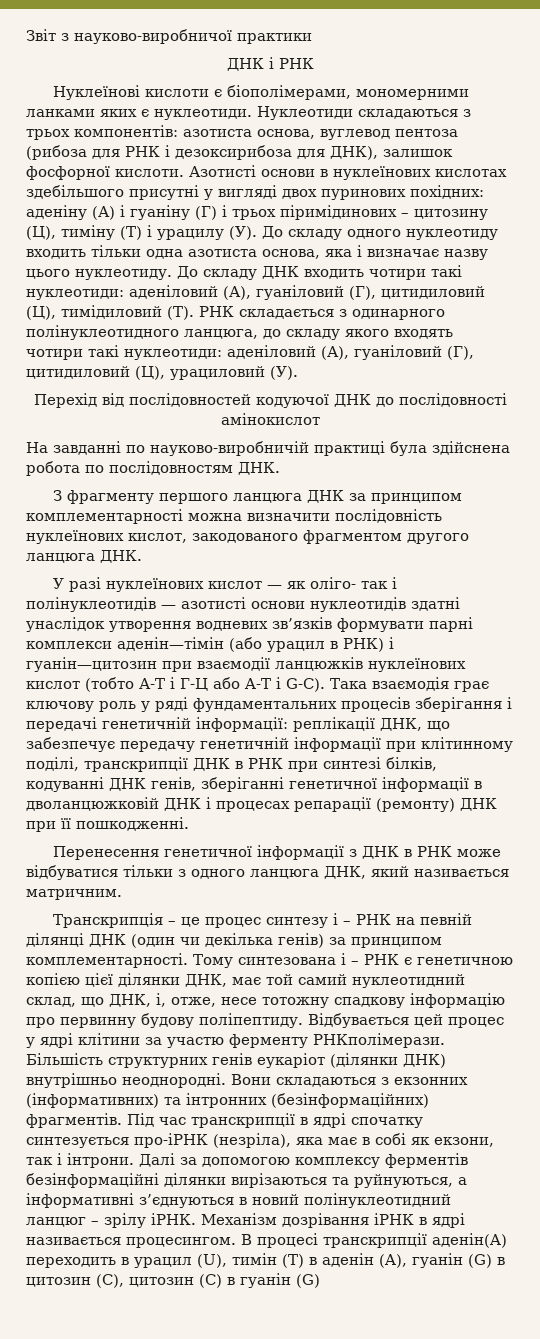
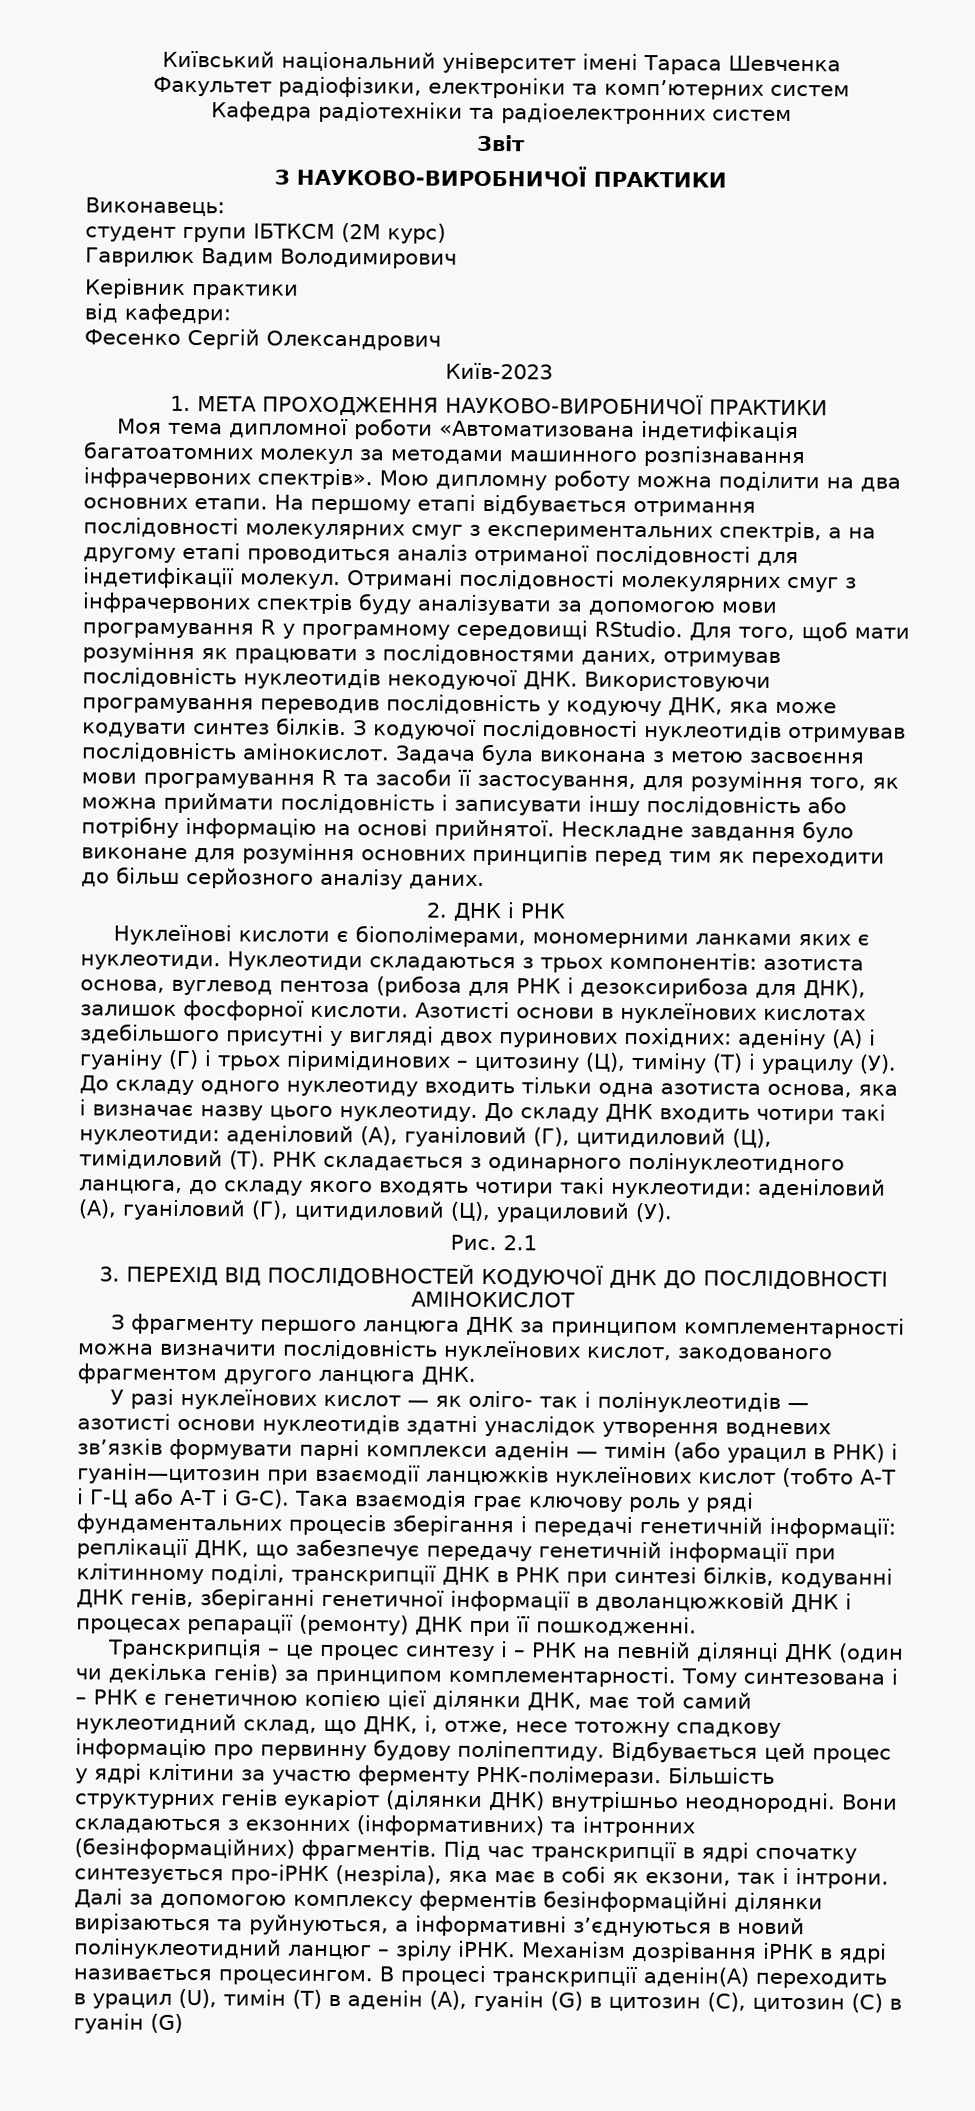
- Звіт з науково-виробничої практики
- ДНК і РНК
+ Київський національний університет імені Тараса Шевченка
+ Факультет радіофізики, електроніки та комп’ютерних систем
+ Кафедра радіотехніки та радіоелектронних систем
+ Звіт
+ З НАУКОВО-ВИРОБНИЧОЇ ПРАКТИКИ
+ Виконавець:
+ студент групи ІБТКСМ (2М курс)
+ Гаврилюк Вадим Володимирович
+ Керівник практики
+ від кафедри:
+ Фесенко Сергій Олександрович
+ Київ-2023
+ 1. МЕТА ПРОХОДЖЕННЯ НАУКОВО-ВИРОБНИЧОЇ ПРАКТИКИ
+ Моя тема дипломної роботи «Автоматизована індетифікація багатоатомних молекул за методами машинного розпізнавання інфрачервоних спектрів». Мою дипломну роботу можна поділити на два основних етапи. На першому етапі відбувається отримання послідовності молекулярних смуг з експериментальних спектрів, а на другому етапі проводиться аналіз отриманої послідовності для індетифікації молекул. Отримані послідовності молекулярних смуг з інфрачервоних спектрів буду аналізувати за допомогою мови програмування R у програмному середовищі RStudio. Для того, щоб мати розуміння як працювати з послідовностями даних, отримував послідовність нуклеотидів некодуючої ДНК. Використовуючи програмування переводив послідовність у кодуючу ДНК, яка може кодувати синтез білків. З кодуючої послідовності нуклеотидів отримував послідовність амінокислот. Задача була виконана з метою засвоєння мови програмування R та засоби її застосування, для розуміння того, як можна приймати послідовність і записувати іншу послідовність або потрібну інформацію на основі прийнятої. Нескладне завдання було виконане для розуміння основних принципів перед тим як переходити до більш серйозного аналізу даних.
+ 2. ДНК і РНК
- Перехід від послідовностей кодуючої ДНК до послідовності амінокислот
- На завданні по науково-виробничій практиці була здійснена робота по послідовностям ДНК.
+ Рис. 2.1
+ 3. ПЕРЕХІД ВІД ПОСЛІДОВНОСТЕЙ КОДУЮЧОЇ ДНК ДО ПОСЛІДОВНОСТІ АМІНОКИСЛОТ
- У разі нуклеїнових кислот — як оліго- так і полінуклеотидів — азотисті основи нуклеотидів здатні унаслідок утворення водневих зв’язків формувати парні комплекси аденін—тімін (або урацил в РНК) і гуанін—цитозин при взаємодії ланцюжків нуклеїнових кислот (тобто А-Т і Г-Ц або A-T і G-C).
+ У разі нуклеїнових кислот — як оліго- так і полінуклеотидів — азотисті основи нуклеотидів здатні унаслідок утворення водневих зв’язків формувати парні комплекси аденін — тимін (або урацил в РНК) і гуанін—цитозин при взаємодії ланцюжків нуклеїнових кислот (тобто А-Т і Г-Ц або A-T і G-C).
- Перенесення генетичної інформації з ДНК в РНК може відбуватися тільки з одного ланцюга ДНК, який називається матричним.
- Відбувається цей процес у ядрі клітини за участю ферменту РНКполімерази.
+ Відбувається цей процес у ядрі клітини за участю ферменту РНК-полімерази.

